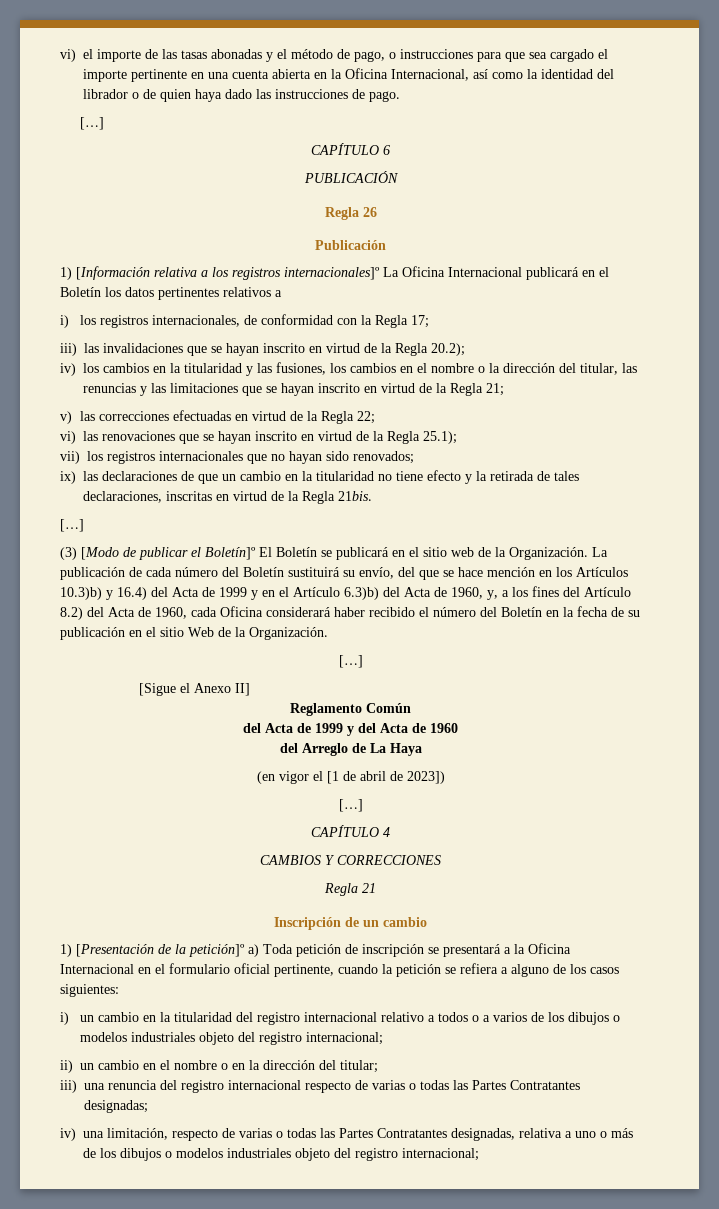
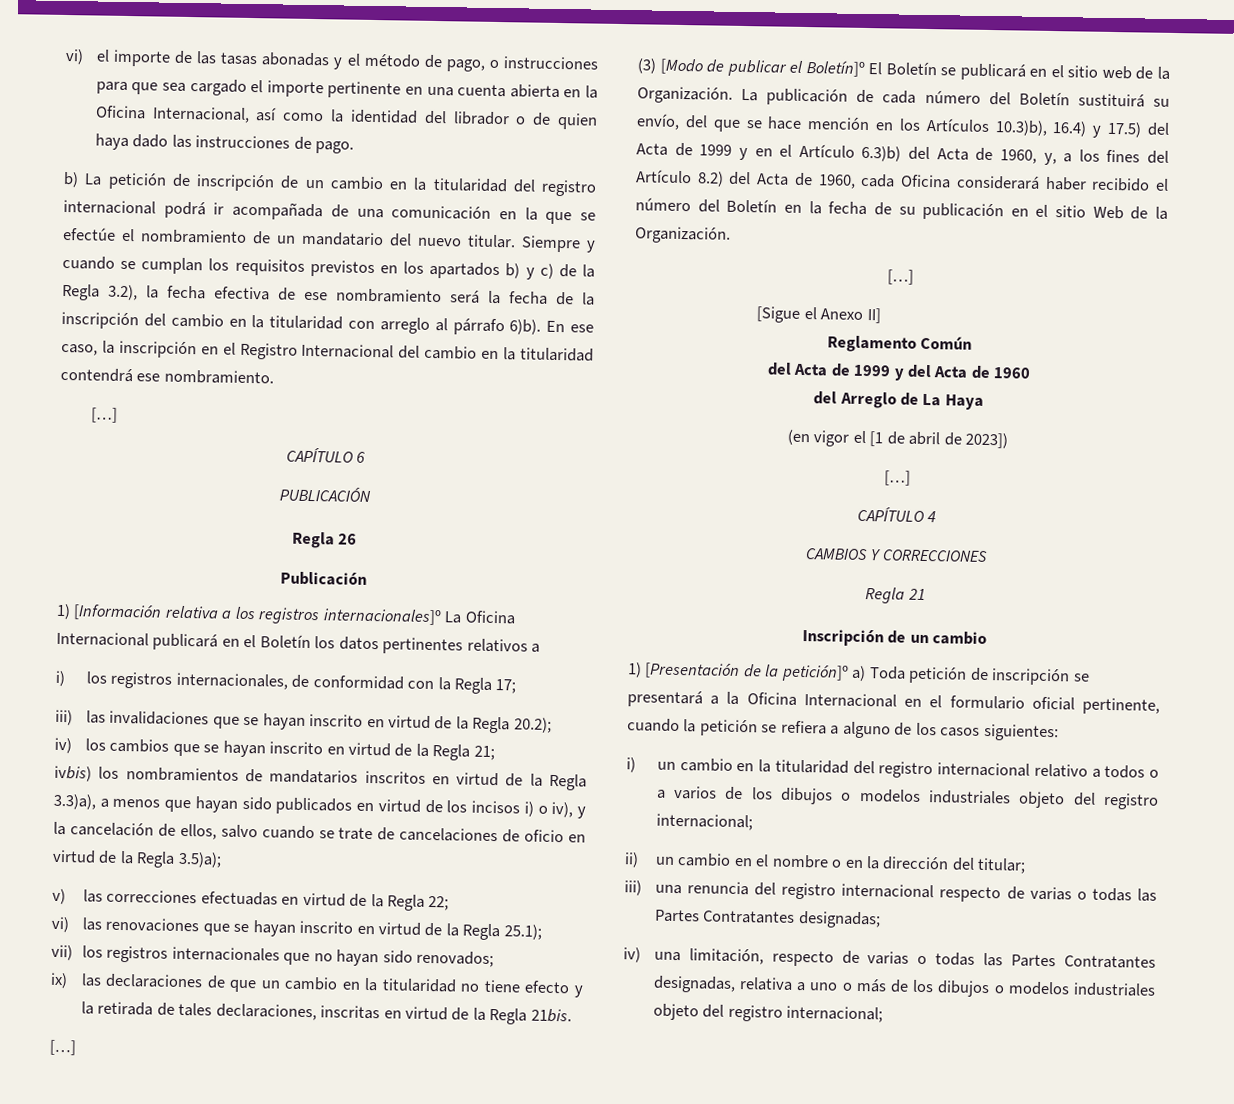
+ b) La petición de inscripción de un cambio en la titularidad del registro internacional podrá ir acompañada de una comunicación en la que se efectúe el nombramiento de un mandatario del nuevo titular. Siempre y cuando se cumplan los requisitos previstos en los apartados b) y c) de la Regla 3.2), la fecha efectiva de ese nombramiento será la fecha de la inscripción del cambio en la titularidad con arreglo al párrafo 6)b). En ese caso, la inscripción en el Registro Internacional del cambio en la titularidad contendrá ese nombramiento.
- iv) los cambios en la titularidad y las fusiones, los cambios en el nombre o la dirección del titular, las renuncias y las limitaciones que se hayan inscrito en virtud de la Regla 21;
+ iv) los cambios que se hayan inscrito en virtud de la Regla 21;
+ ivbis) los nombramientos de mandatarios inscritos en virtud de la Regla 3.3)a), a menos que hayan sido publicados en virtud de los incisos i) o iv), y la cancelación de ellos, salvo cuando se trate de cancelaciones de oficio en virtud de la Regla 3.5)a);
- La publicación de cada número del Boletín sustituirá su envío, del que se hace mención en los Artículos 10.3)b) y 16.4) del Acta de 1999 y en el Artículo 6.3)b) del Acta de 1960, y, a los fines del Artículo 8.2) del Acta de 1960, cada Oficina considerará haber recibido el número del Boletín en la fecha de su publicación en el sitio Web de la Organización.
+ La publicación de cada número del Boletín sustituirá su envío, del que se hace mención en los Artículos 10.3)b), 16.4) y 17.5) del Acta de 1999 y en el Artículo 6.3)b) del Acta de 1960, y, a los fines del Artículo 8.2) del Acta de 1960, cada Oficina considerará haber recibido el número del Boletín en la fecha de su publicación en el sitio Web de la Organización.

